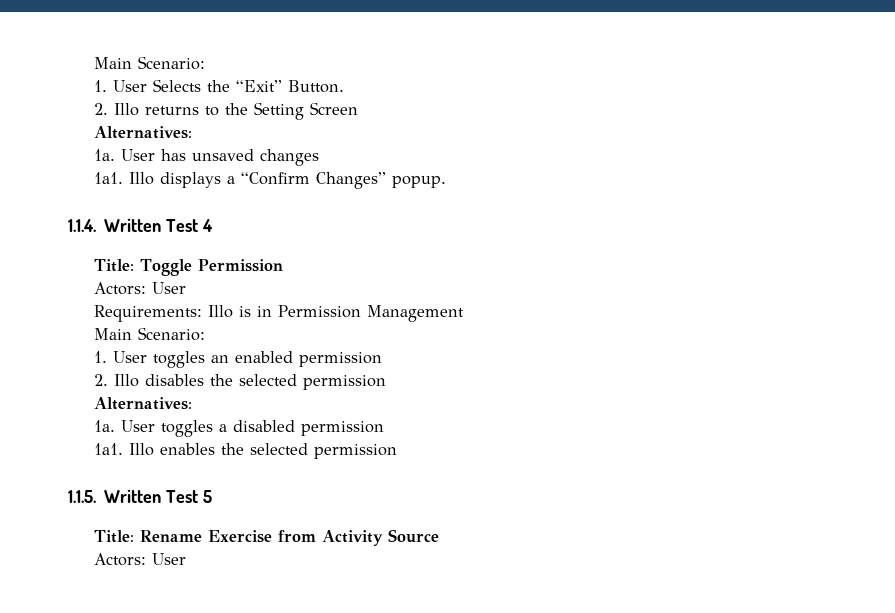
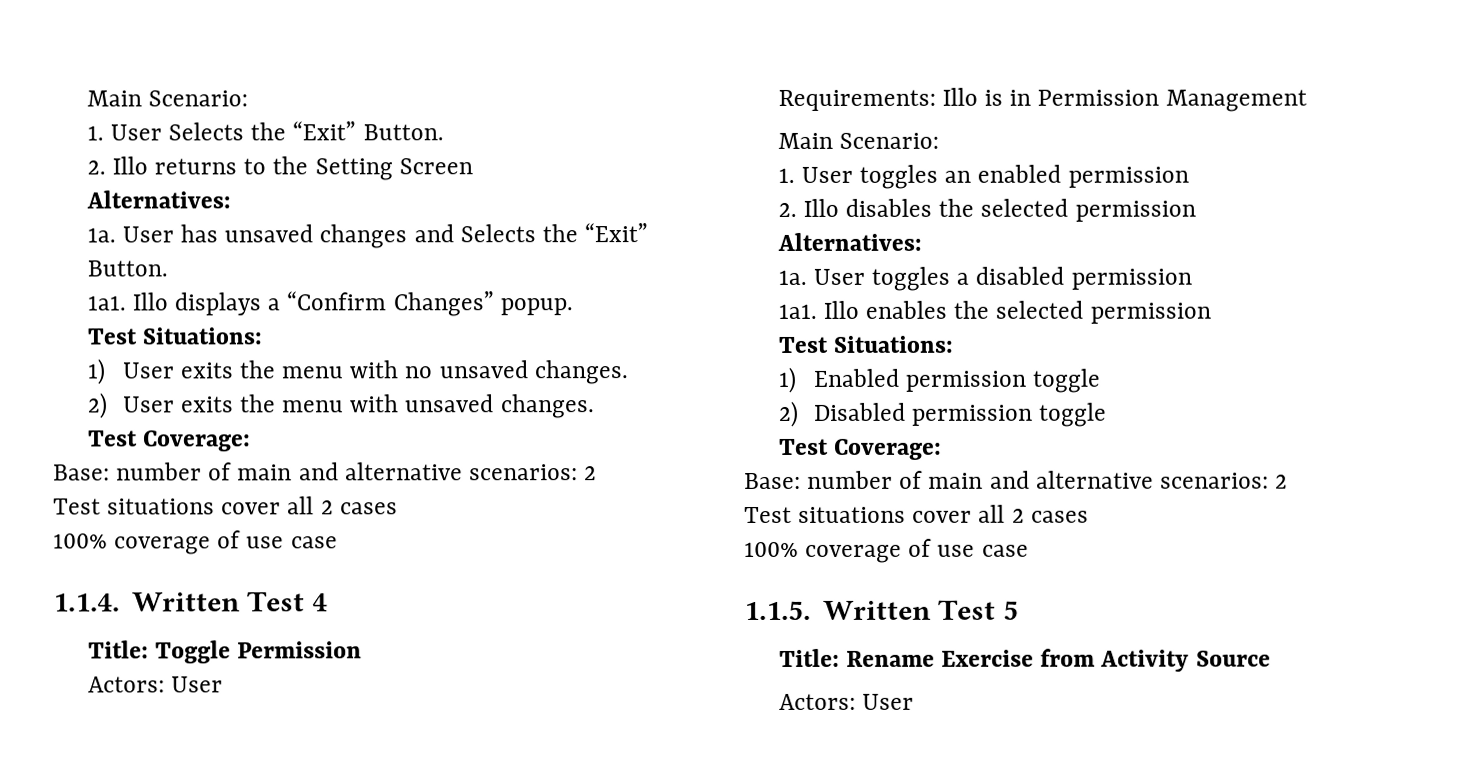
- User has unsaved changes
+ User has unsaved changes and Selects the “Exit” Button.
  Illo displays a “Confirm Changes” popup.
+ Test Situations:
+ 1) User exits the menu with no unsaved changes.
+ 2) User exits the menu with unsaved changes.
+ Test Coverage:
+ Base: number of main and alternative scenarios: 2
+ Test situations cover all 2 cases
+ 100% coverage of use case
  Illo enables the selected permission
+ Test Situations:
+ 1) Enabled permission toggle
+ 2) Disabled permission toggle
+ Test Coverage:
+ Base: number of main and alternative scenarios: 2
+ Test situations cover all 2 cases
+ 100% coverage of use case

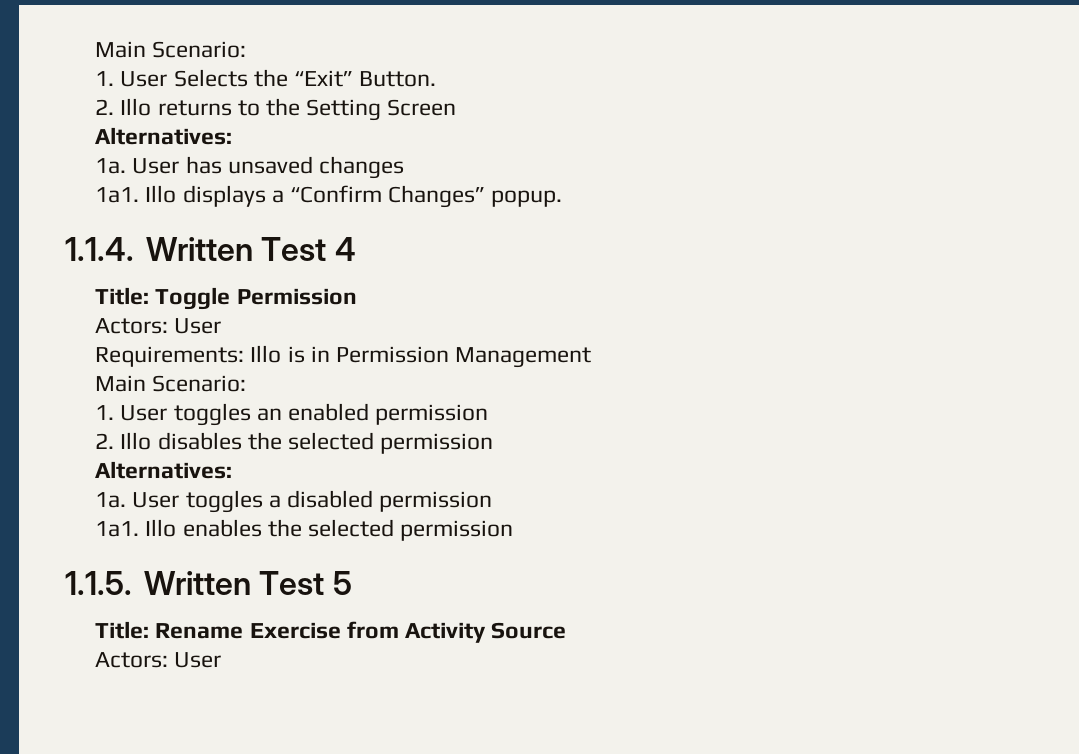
- User has unsaved changes and Selects the “Exit” Button.
+ User has unsaved changes
  Illo displays a “Confirm Changes” popup.
- Test Situations:
- 1) User exits the menu with no unsaved changes.
- 2) User exits the menu with unsaved changes.
- Test Coverage:
- Base: number of main and alternative scenarios: 2
- Test situations cover all 2 cases
- 100% coverage of use case
  Illo enables the selected permission
- Test Situations:
- 1) Enabled permission toggle
- 2) Disabled permission toggle
- Test Coverage:
- Base: number of main and alternative scenarios: 2
- Test situations cover all 2 cases
- 100% coverage of use case

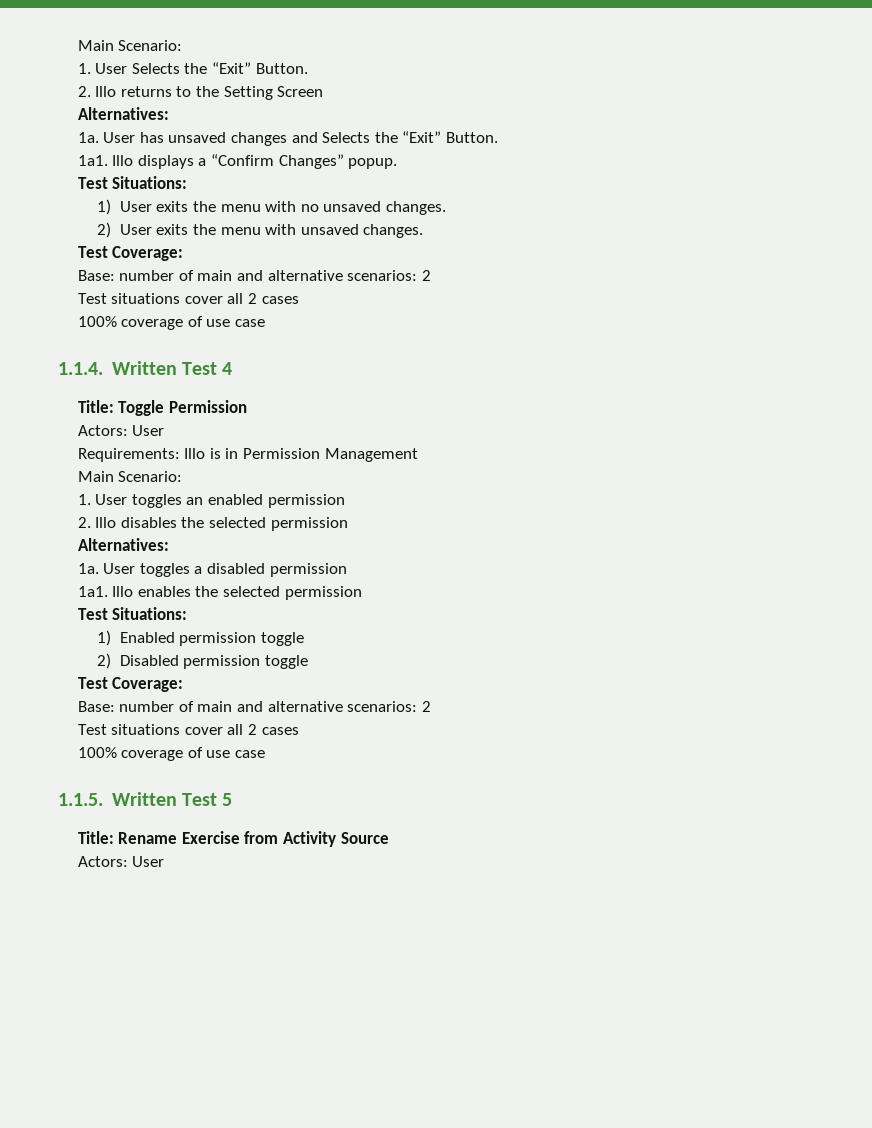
- User has unsaved changes
+ User has unsaved changes and Selects the “Exit” Button.
  Illo displays a “Confirm Changes” popup.
+ Test Situations:
+ 1) User exits the menu with no unsaved changes.
+ 2) User exits the menu with unsaved changes.
+ Test Coverage:
+ Base: number of main and alternative scenarios: 2
+ Test situations cover all 2 cases
+ 100% coverage of use case
  Illo enables the selected permission
+ Test Situations:
+ 1) Enabled permission toggle
+ 2) Disabled permission toggle
+ Test Coverage:
+ Base: number of main and alternative scenarios: 2
+ Test situations cover all 2 cases
+ 100% coverage of use case

